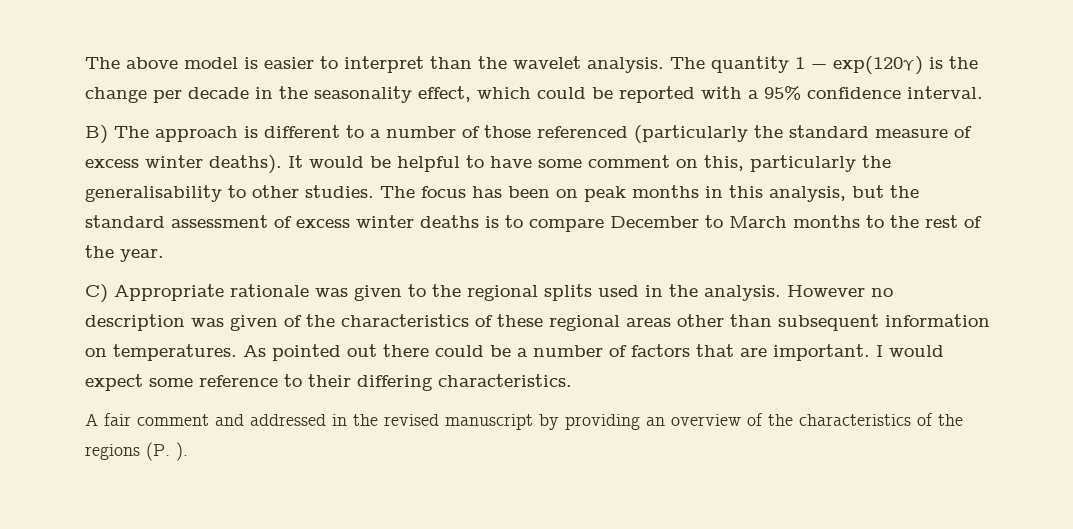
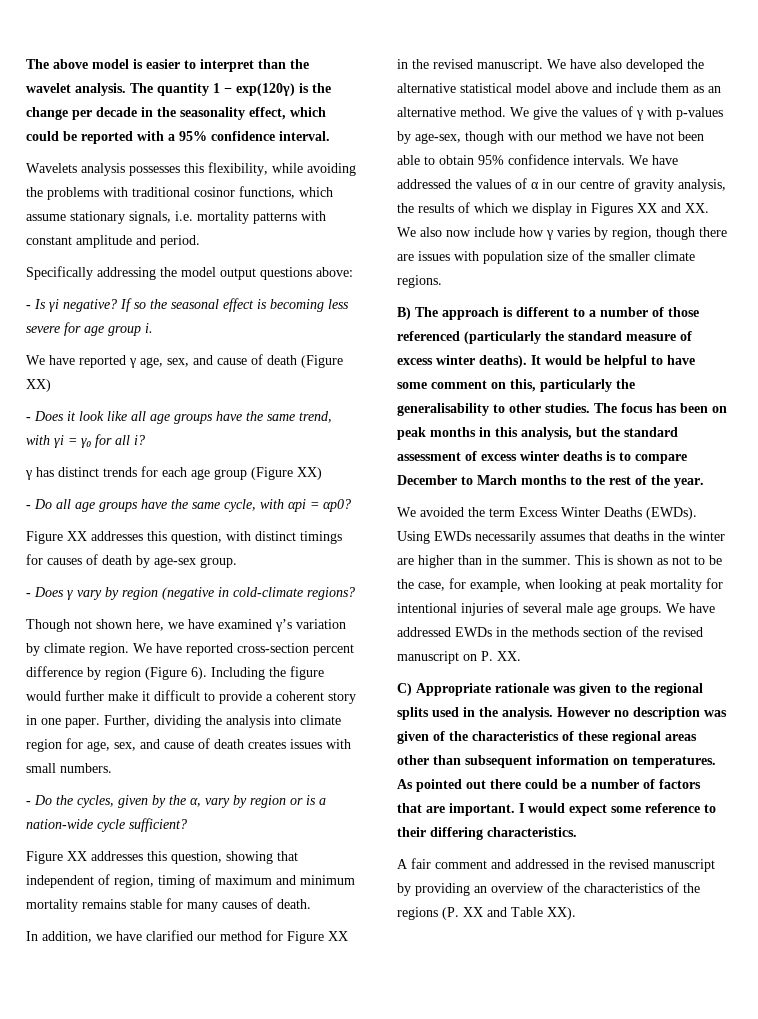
+ Wavelets analysis possesses this flexibility, while avoiding the problems with traditional cosinor functions, which assume stationary signals, i.e. mortality patterns with constant amplitude and period.
+ Specifically addressing the model output questions above:
+ - Is γi negative? If so the seasonal effect is becoming less severe for age group i.
+ We have reported γ age, sex, and cause of death (Figure XX)
+ - Does it look like all age groups have the same trend, with γi = γ₀ for all i?
+ γ has distinct trends for each age group (Figure XX)
+ - Do all age groups have the same cycle, with αpi = αp0?
+ Figure XX addresses this question, with distinct timings for causes of death by age-sex group.
+ - Does γ vary by region (negative in cold-climate regions?
+ Though not shown here, we have examined γ’s variation by climate region. We have reported cross-section percent difference by region (Figure 6). Including the figure would further make it difficult to provide a coherent story in one paper. Further, dividing the analysis into climate region for age, sex, and cause of death creates issues with small numbers.
+ - Do the cycles, given by the α, vary by region or is a nation-wide cycle sufficient?
+ Figure XX addresses this question, showing that independent of region, timing of maximum and minimum mortality remains stable for many causes of death.
+ In addition, we have clarified our method for Figure XX in the revised manuscript. We have also developed the alternative statistical model above and include them as an alternative method. We give the values of γ with p-values by age-sex, though with our method we have not been able to obtain 95% confidence intervals. We have addressed the values of α in our centre of gravity analysis, the results of which we display in Figures XX and XX. We also now include how γ varies by region, though there are issues with population size of the smaller climate regions.
+ We avoided the term Excess Winter Deaths (EWDs). Using EWDs necessarily assumes that deaths in the winter are higher than in the summer. This is shown as not to be the case, for example, when looking at peak mortality for intentional injuries of several male age groups. We have addressed EWDs in the methods section of the revised manuscript on P. XX.
- A fair comment and addressed in the revised manuscript by providing an overview of the characteristics of the regions (P. ).
+ A fair comment and addressed in the revised manuscript by providing an overview of the characteristics of the regions (P. XX and Table XX).

